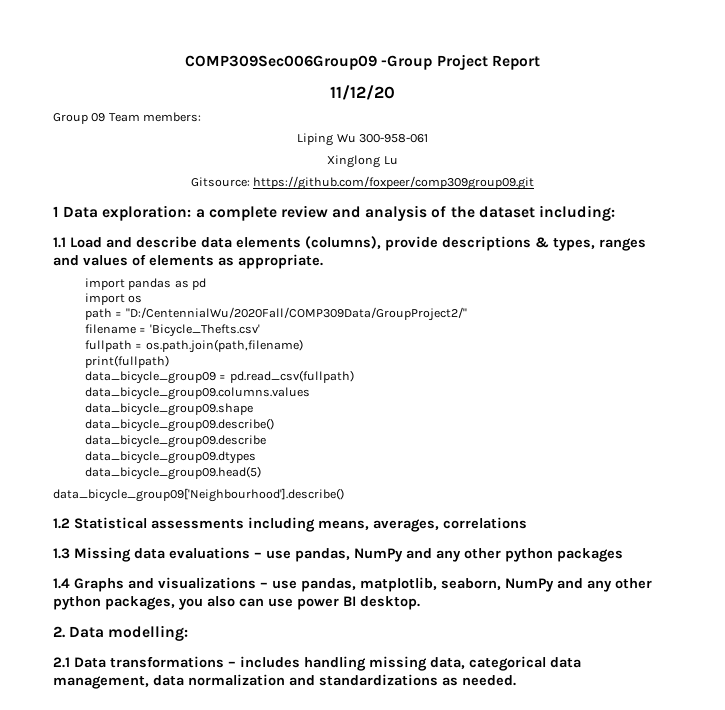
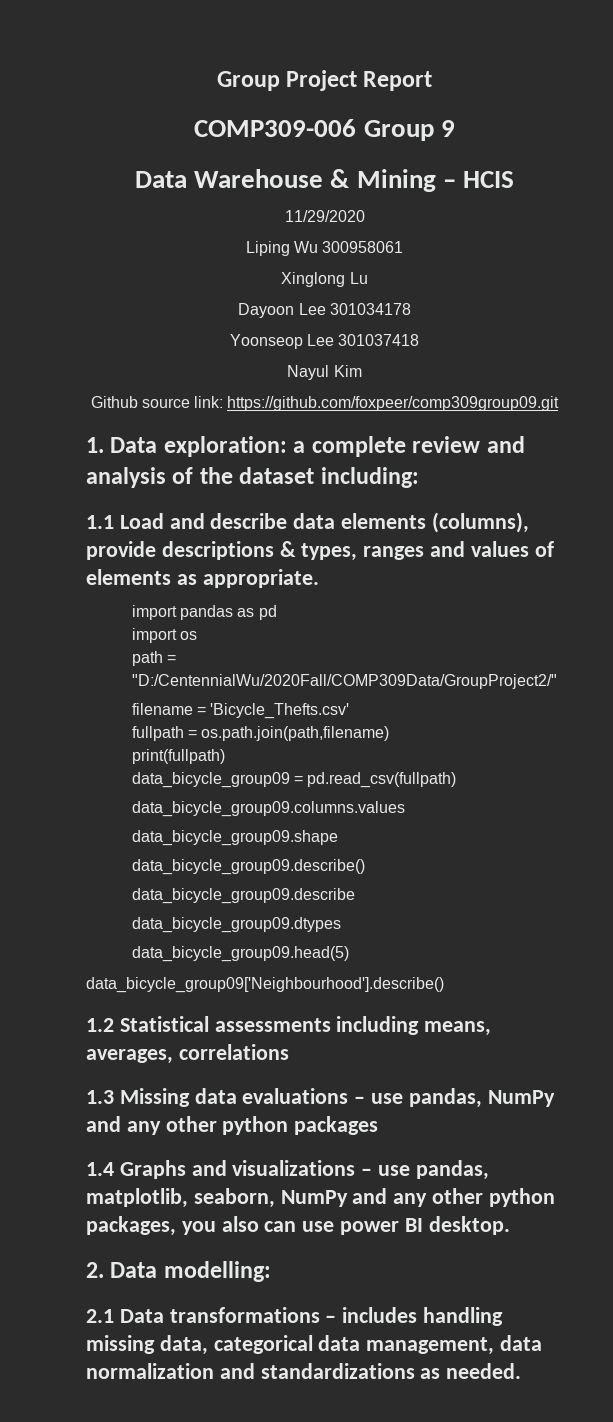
- COMP309Sec006Group09 -Group Project Report
+ Group Project Report
- 11/12/20
- Group 09 Team members:
+ COMP309-006 Group 9
+ Data Warehouse & Mining – HCIS
+ 11/29/2020
- Liping Wu 300-958-061
+ Liping Wu 300958061
- Gitsource: https://github.com/foxpeer/comp309group09.git
+ Dayoon Lee 301034178
+ Yoonseop Lee 301037418
+ Nayul Kim
+ Github source link: https://github.com/foxpeer/comp309group09.git
- 1 Data exploration: a complete review and analysis of the dataset including:
+ 1. Data exploration: a complete review and analysis of the dataset including:

